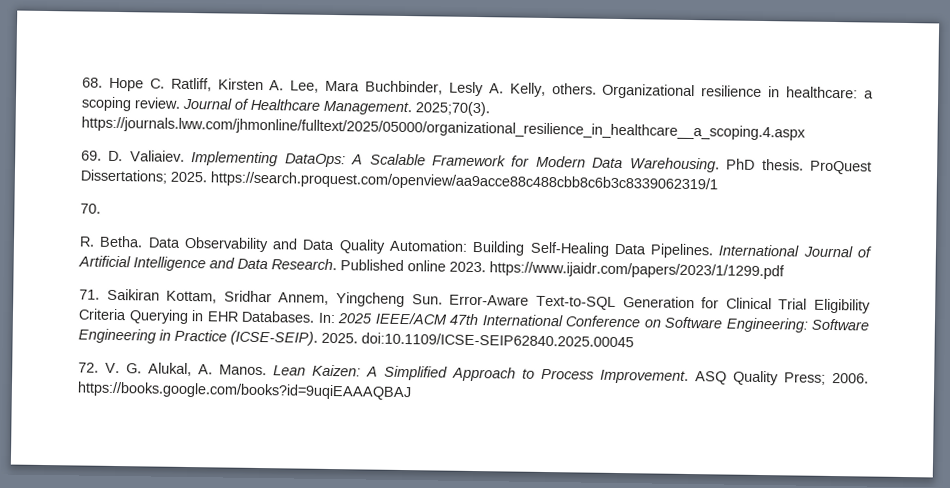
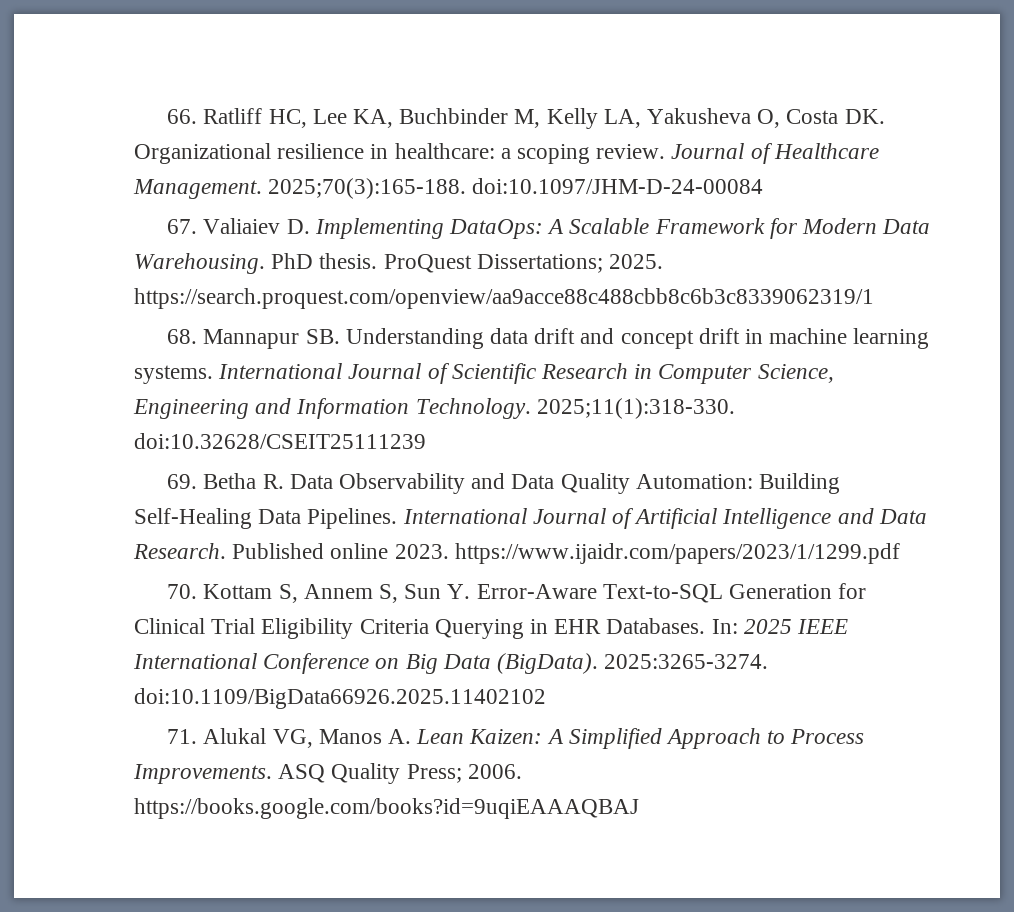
- 68. Hope C. Ratliff, Kirsten A. Lee, Mara Buchbinder, Lesly A. Kelly, others. Organizational resilience in healthcare: a scoping review.
+ 66. Ratliff HC, Lee KA, Buchbinder M, Kelly LA, Yakusheva O, Costa DK. Organizational resilience in healthcare: a scoping review.
- 2025;70(3). https://journals.lww.com/jhmonline/fulltext/2025/05000/organizational_resilience_in_healthcare__a_scoping.4.aspx
- 69. D. Valiaiev. Implementing DataOps: A Scalable Framework for Modern Data Warehousing.
+ 2025;70(3):165-188. doi:10.1097/JHM-D-24-00084
+ 67. Valiaiev D. Implementing DataOps: A Scalable Framework for Modern Data Warehousing.
- 70.
- R. Betha. Data Observability and Data Quality Automation: Building Self-Healing Data Pipelines.
+ 68. Mannapur SB. Understanding data drift and concept drift in machine learning systems. International Journal of Scientific Research in Computer Science, Engineering and Information Technology. 2025;11(1):318-330. doi:10.32628/CSEIT25111239
+ 69. Betha R. Data Observability and Data Quality Automation: Building Self-Healing Data Pipelines.
- 71. Saikiran Kottam, Sridhar Annem, Yingcheng Sun. Error-Aware Text-to-SQL Generation for Clinical Trial Eligibility Criteria Querying in EHR Databases.
+ 70. Kottam S, Annem S, Sun Y. Error-Aware Text-to-SQL Generation for Clinical Trial Eligibility Criteria Querying in EHR Databases.
- In: 2025 IEEE/ACM 47th International Conference on Software Engineering: Software Engineering in Practice (ICSE-SEIP). 2025. doi:10.1109/ICSE-SEIP62840.2025.00045
- 72. V. G. Alukal, A. Manos. Lean Kaizen: A Simplified Approach to Process Improvement.
+ In: 2025 IEEE International Conference on Big Data (BigData). 2025:3265-3274. doi:10.1109/BigData66926.2025.11402102
+ 71. Alukal VG, Manos A. Lean Kaizen: A Simplified Approach to Process Improvements.

